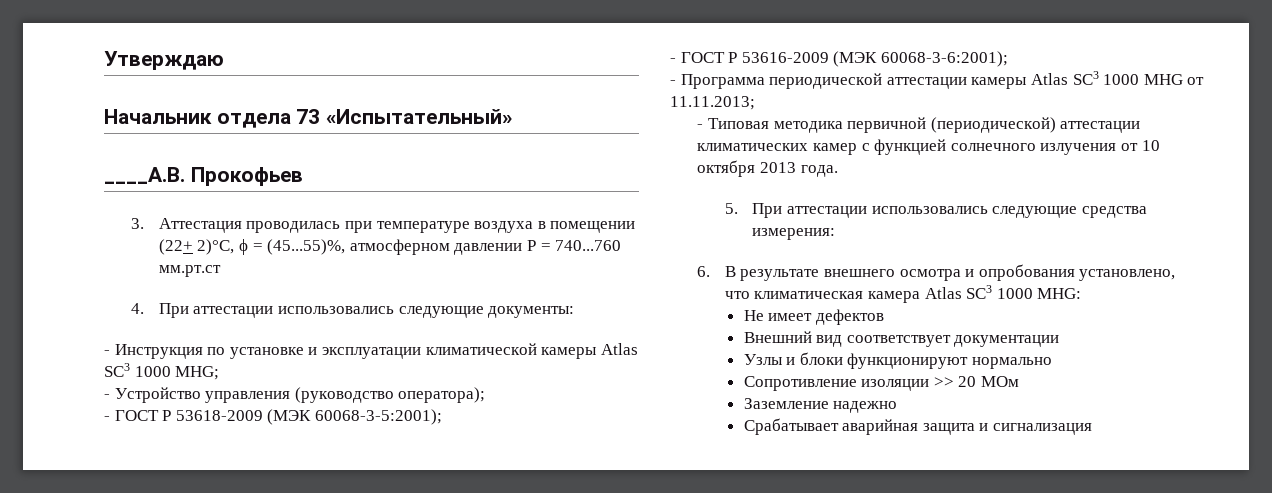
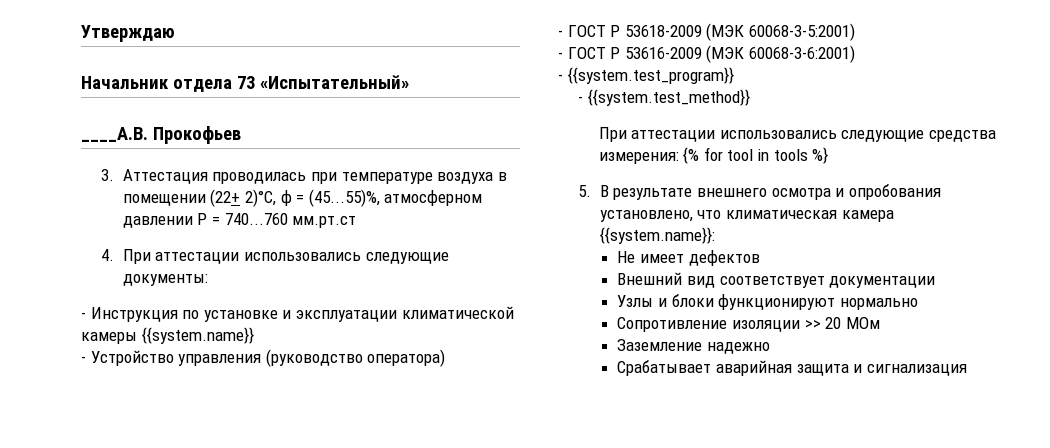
- - Инструкция по установке и эксплуатации климатической камеры Atlas SC3 1000 MHG;
+ - Инструкция по установке и эксплуатации климатической камеры {{system.name}}
- - Устройство управления (руководство оператора);
+ - Устройство управления (руководство оператора)
- - ГОСТ Р 53618-2009 (МЭК 60068-3-5:2001);
+ - ГОСТ Р 53618-2009 (МЭК 60068-3-5:2001)
- - ГОСТ Р 53616-2009 (МЭК 60068-3-6:2001);
- - Программа периодической аттестации камеры Atlas SC3 1000 MHG от 11.11.2013;
- - Типовая методика первичной (периодической) аттестации климатических камер с функцией солнечного излучения от 10 октября 2013 года.
- 5. При аттестации использовались следующие средства измерения:
- 6. В результате внешнего осмотра и опробования установлено, что климатическая камера Atlas SC3 1000 MHG:
+ - ГОСТ Р 53616-2009 (МЭК 60068-3-6:2001)
+ - {{system.test_program}}
+ - {{system.test_method}}
+ При аттестации использовались следующие средства измерения: {% for tool in tools %}
+ 5. В результате внешнего осмотра и опробования установлено, что климатическая камера {{system.name}}:

